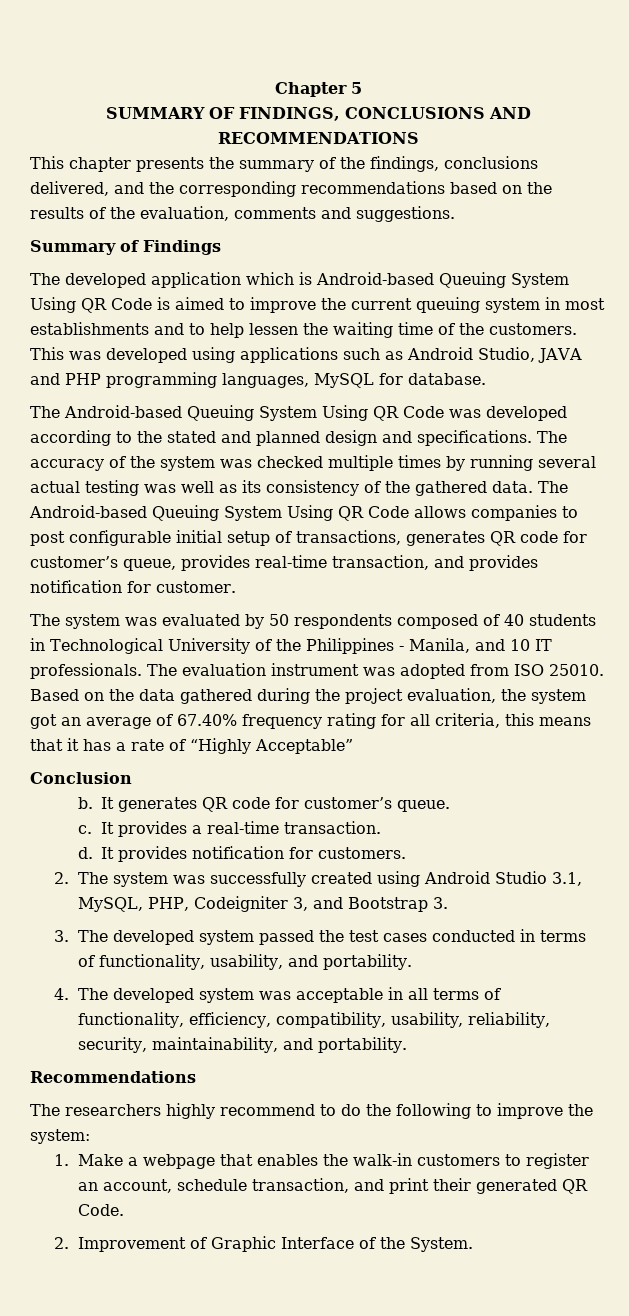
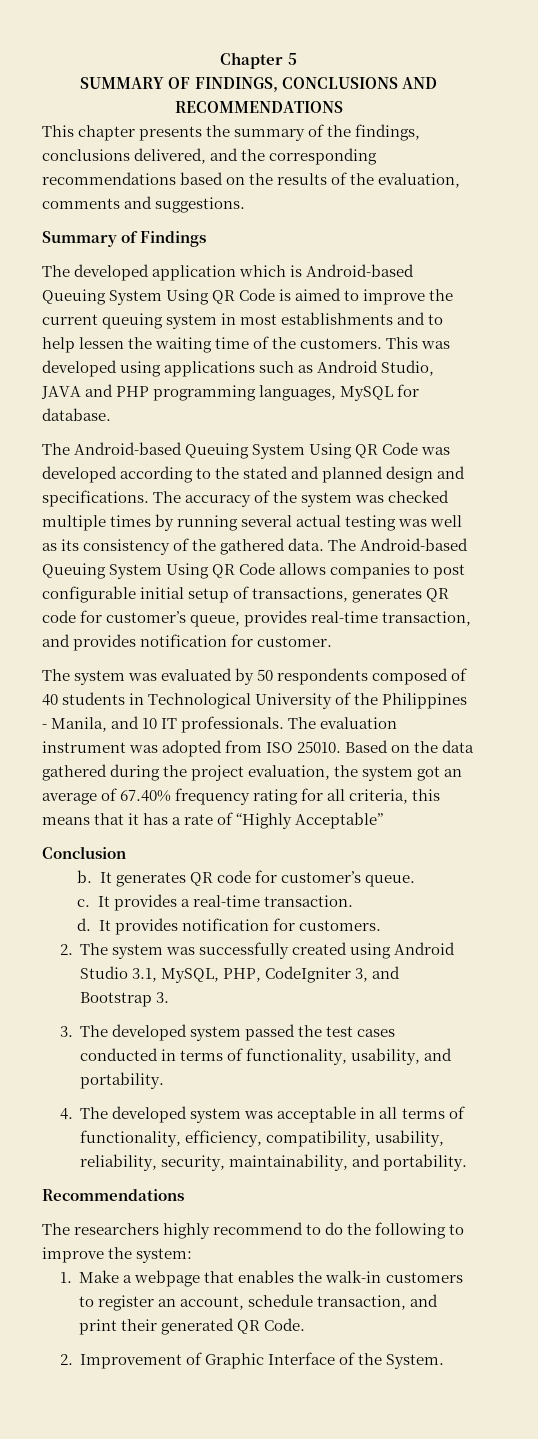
- 2. The system was successfully created using Android Studio 3.1, MySQL, PHP, Codeigniter 3, and Bootstrap 3.
+ 2. The system was successfully created using Android Studio 3.1, MySQL, PHP, CodeIgniter 3, and Bootstrap 3.

